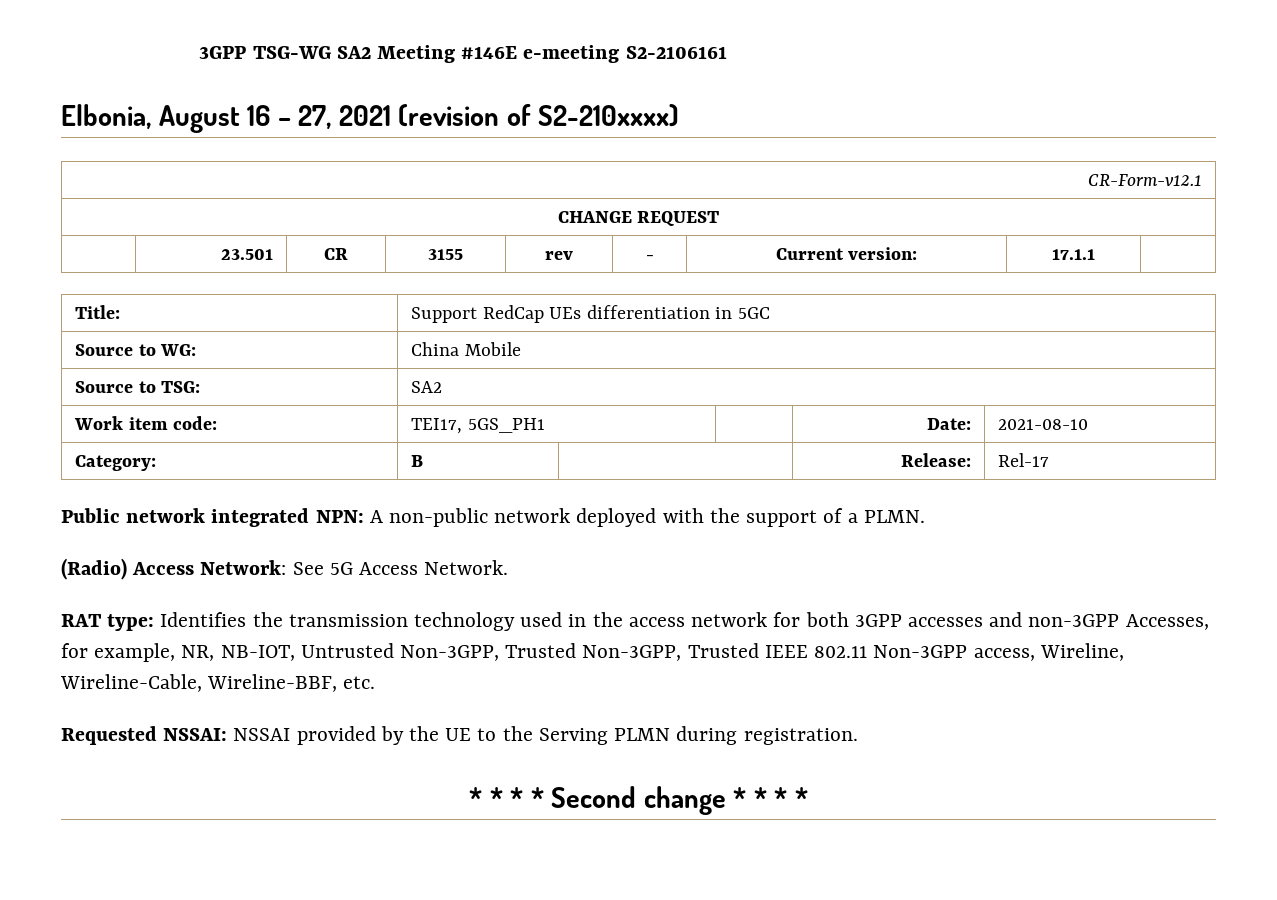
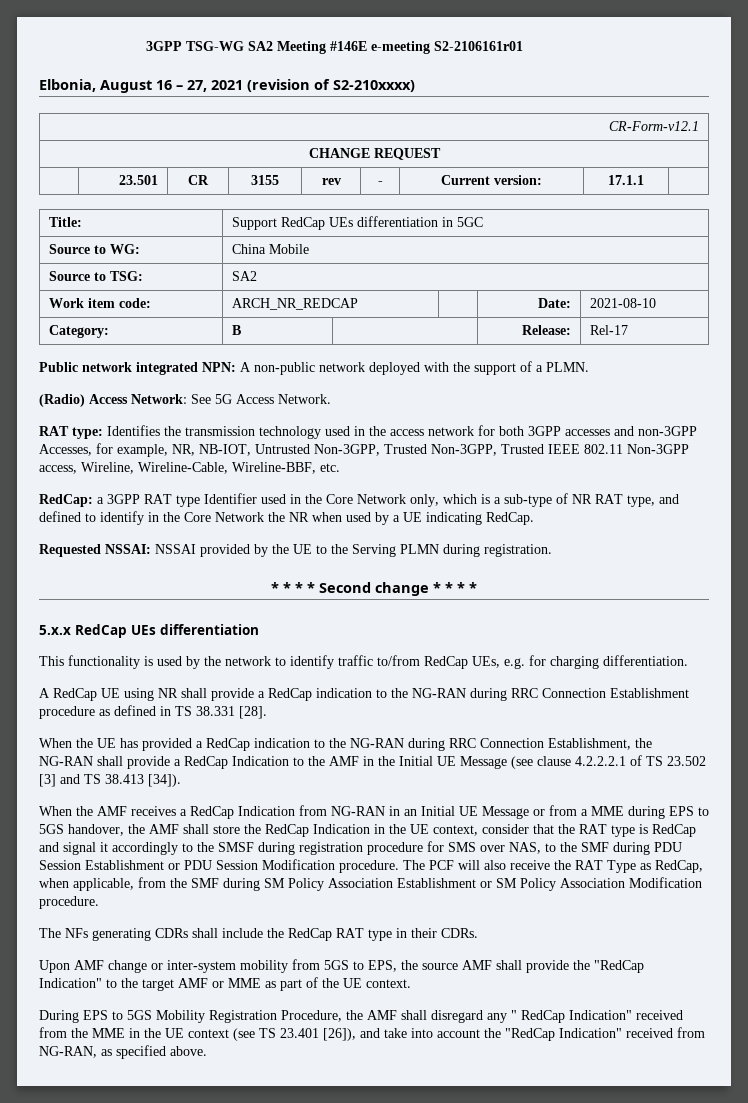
- 3GPP TSG-WG SA2 Meeting #146E e-meeting S2-2106161
+ 3GPP TSG-WG SA2 Meeting #146E e-meeting S2-2106161r01
- Work item code: | TEI17, 5GS_PH1 | | Date: | 2021-08-10
+ Work item code: | ARCH_NR_REDCAP | | Date: | 2021-08-10
+ RedCap: a 3GPP RAT type Identifier used in the Core Network only, which is a sub-type of NR RAT type, and defined to identify in the Core Network the NR when used by a UE indicating RedCap.
+ 5.x.x RedCap UEs differentiation
+ This functionality is used by the network to identify traffic to/from RedCap UEs, e.g. for charging differentiation.
+ A RedCap UE using NR shall provide a RedCap indication to the NG-RAN during RRC Connection Establishment procedure as defined in TS 38.331 [28].
+ When the UE has provided a RedCap indication to the NG-RAN during RRC Connection Establishment, the NG-RAN shall provide a RedCap Indication to the AMF in the Initial UE Message (see clause 4.2.2.2.1 of TS 23.502 [3] and TS 38.413 [34]).
+ When the AMF receives a RedCap Indication from NG-RAN in an Initial UE Message or from a MME during EPS to 5GS handover, the AMF shall store the RedCap Indication in the UE context, consider that the RAT type is RedCap and signal it accordingly to the SMSF during registration procedure for SMS over NAS, to the SMF during PDU Session Establishment or PDU Session Modification procedure. The PCF will also receive the RAT Type as RedCap, when applicable, from the SMF during SM Policy Association Establishment or SM Policy Association Modification procedure.
+ The NFs generating CDRs shall include the RedCap RAT type in their CDRs.
+ Upon AMF change or inter-system mobility from 5GS to EPS, the source AMF shall provide the "RedCap Indication" to the target AMF or MME as part of the UE context.
+ During EPS to 5GS Mobility Registration Procedure, the AMF shall disregard any " RedCap Indication" received from the MME in the UE context (see TS 23.401 [26]), and take into account the "RedCap Indication" received from NG-RAN, as specified above.

